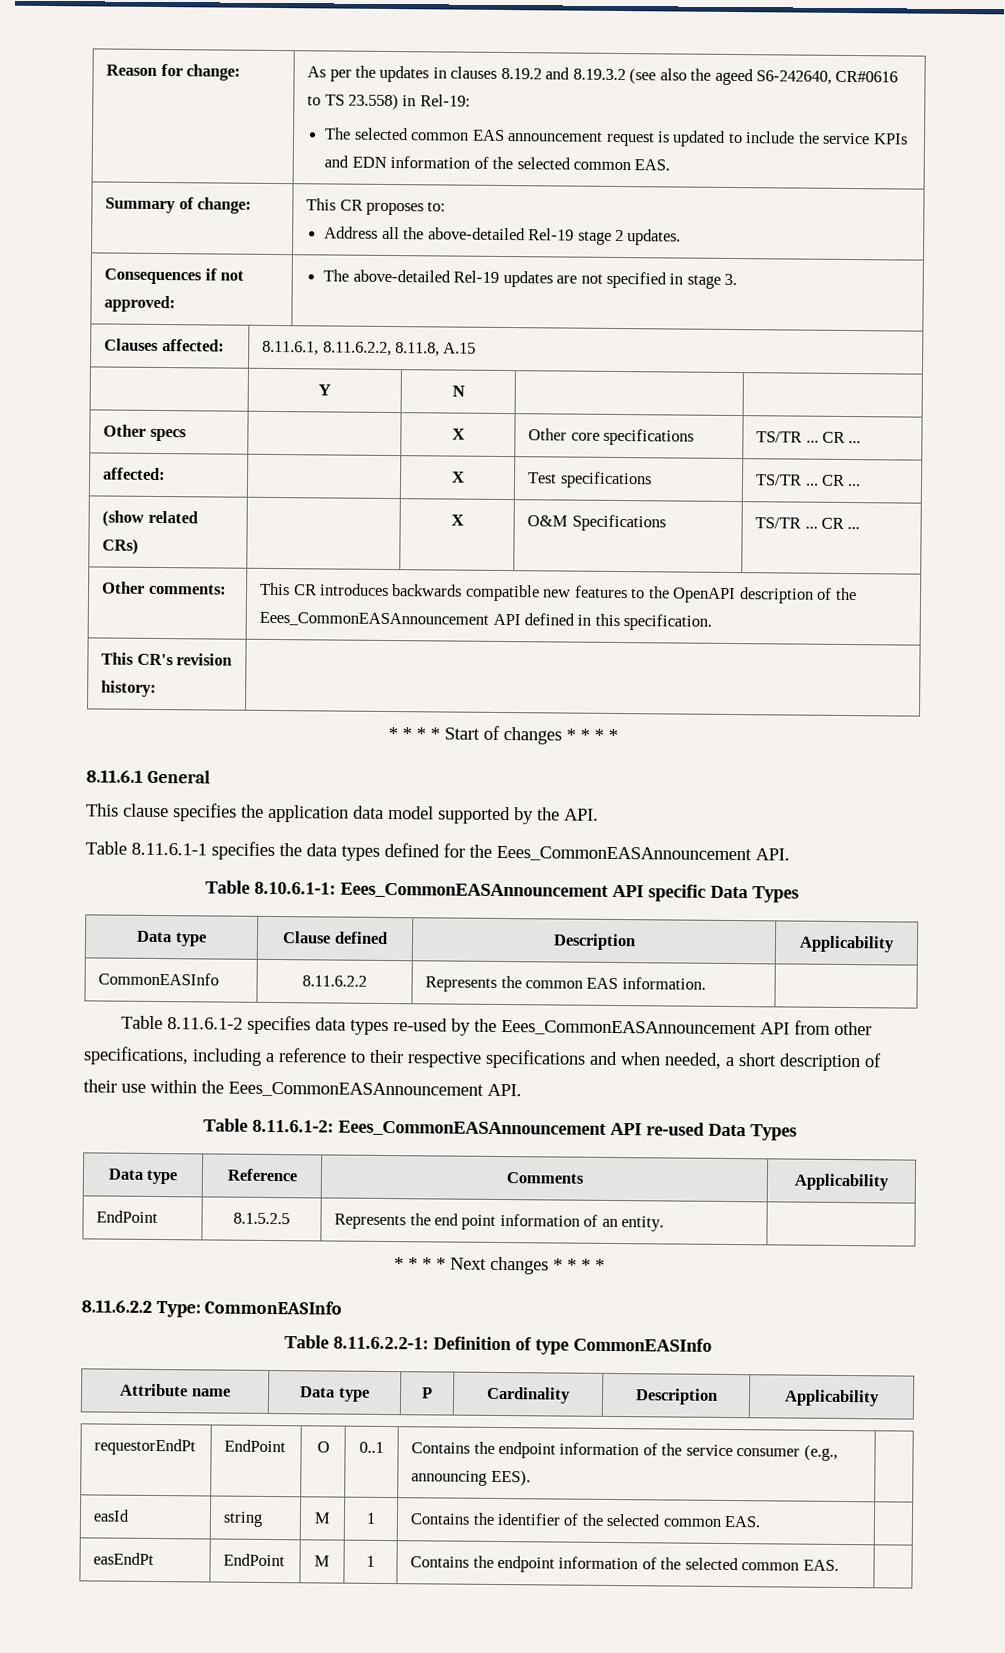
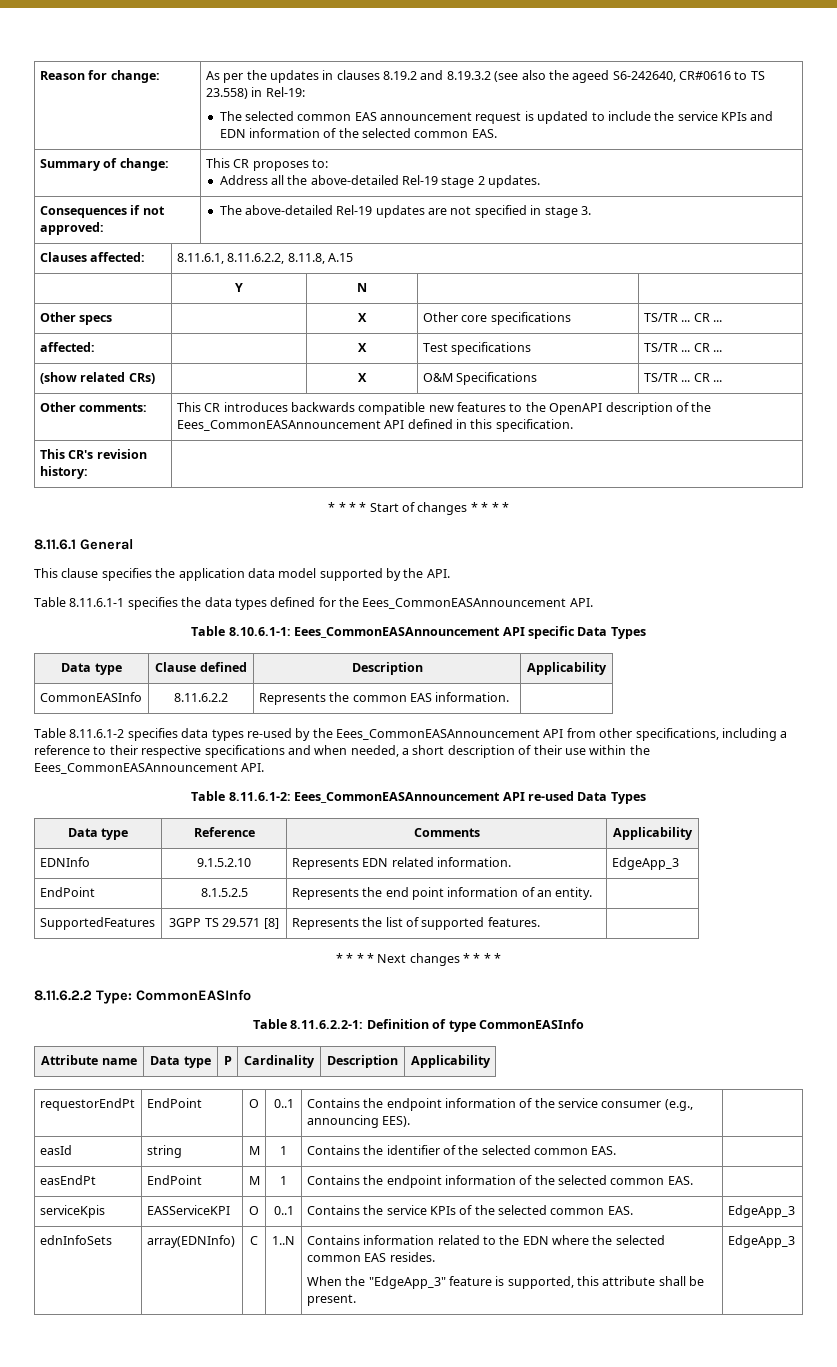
+ EDNInfo | 9.1.5.2.10 | Represents EDN related information. | EdgeApp_3
+ SupportedFeatures | 3GPP TS 29.571 [8] | Represents the list of supported features. |
+ serviceKpis | EASServiceKPI | O | 0..1 | Contains the service KPIs of the selected common EAS. | EdgeApp_3
+ ednInfoSets | array(EDNInfo) | C | 1..N | Contains information related to the EDN where the selected common EAS resides.
+ When the "EdgeApp_3" feature is supported, this attribute shall be present. | EdgeApp_3

